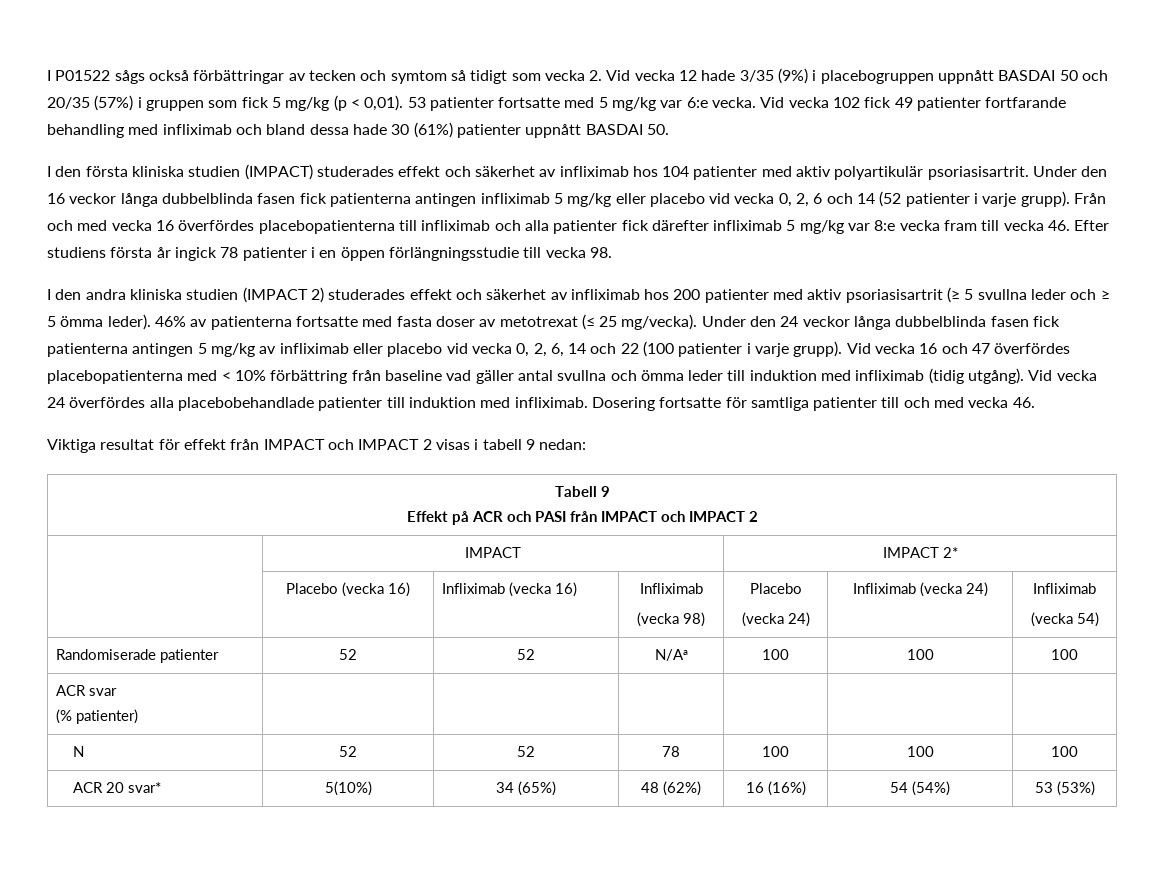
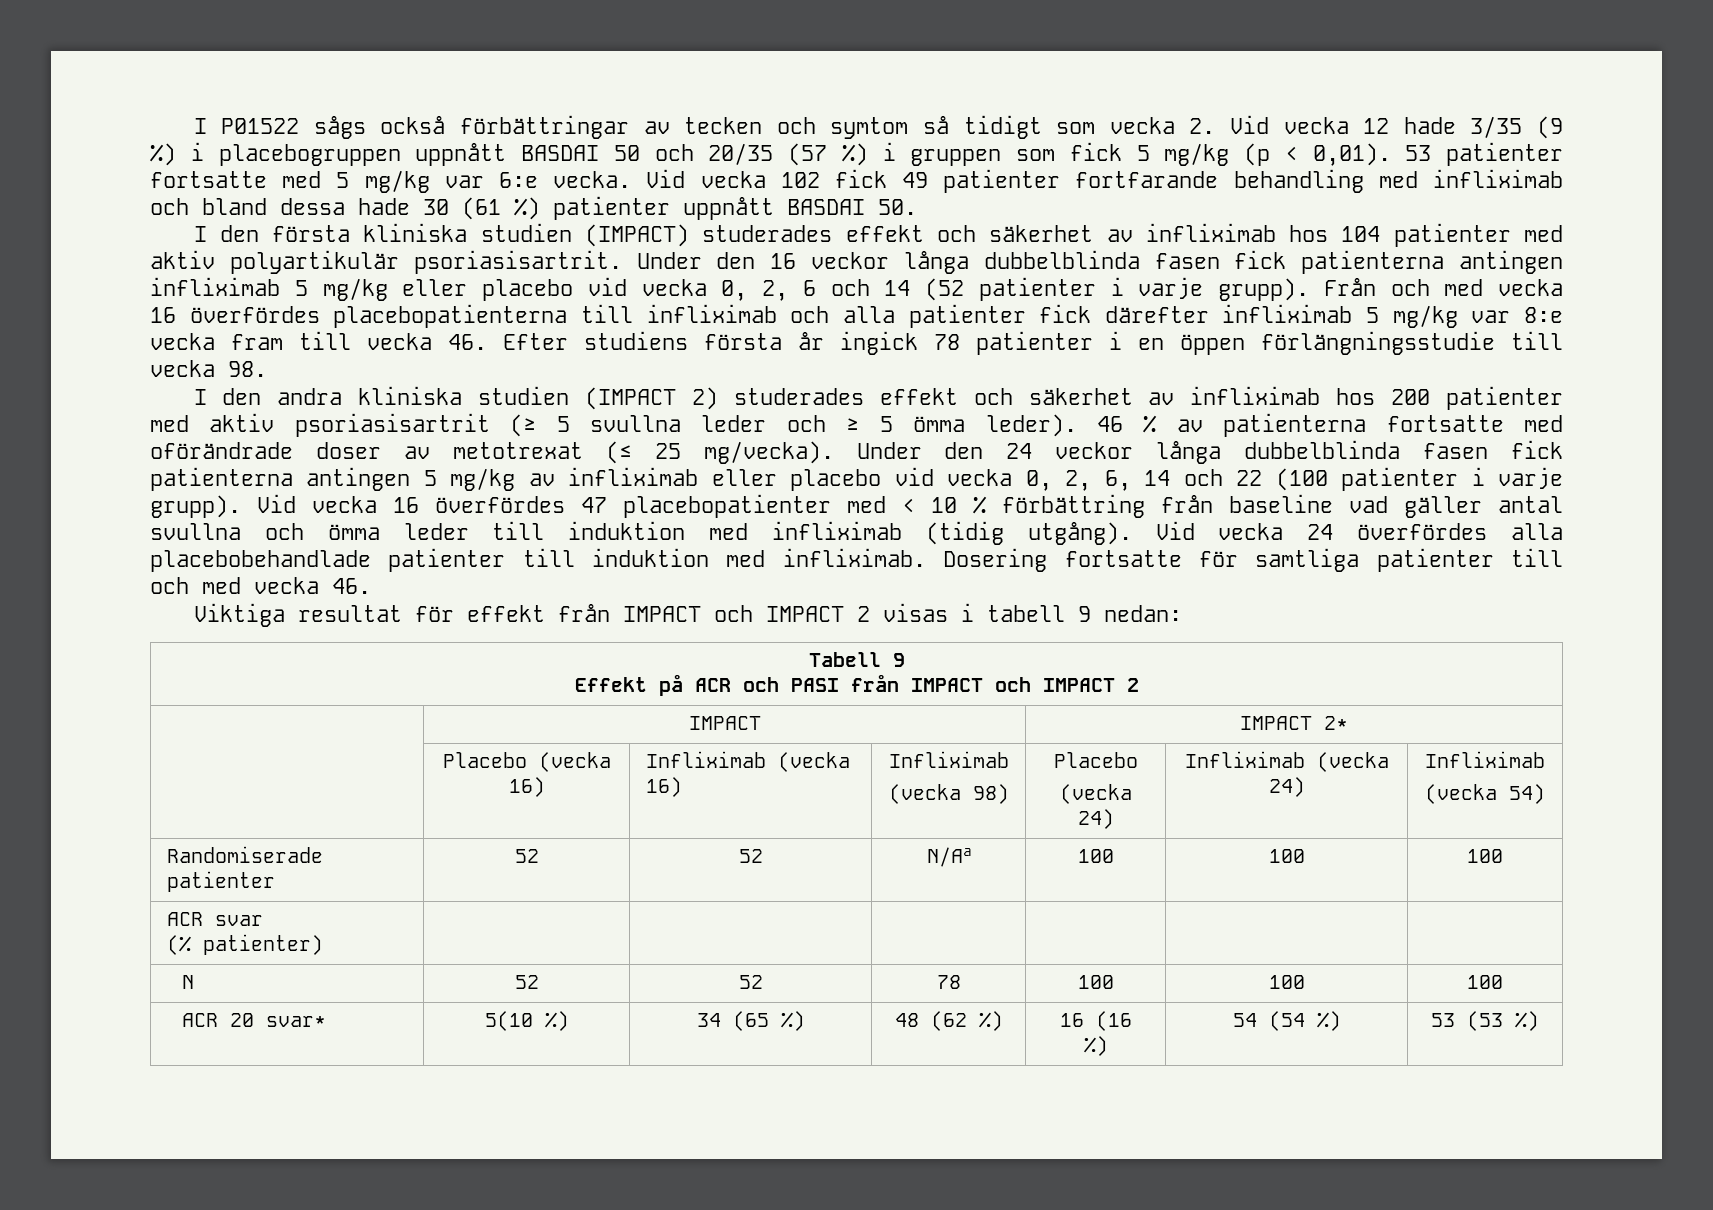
- I P01522 sågs också förbättringar av tecken och symtom så tidigt som vecka 2. Vid vecka 12 hade 3/35 (9%) i placebogruppen uppnått BASDAI 50 och 20/35 (57%) i gruppen som fick 5 mg/kg (p < 0,01).
+ I P01522 sågs också förbättringar av tecken och symtom så tidigt som vecka 2. Vid vecka 12 hade 3/35 (9 %) i placebogruppen uppnått BASDAI 50 och 20/35 (57 %) i gruppen som fick 5 mg/kg (p < 0,01).
- Vid vecka 102 fick 49 patienter fortfarande behandling med infliximab och bland dessa hade 30 (61%) patienter uppnått BASDAI 50.
+ Vid vecka 102 fick 49 patienter fortfarande behandling med infliximab och bland dessa hade 30 (61 %) patienter uppnått BASDAI 50.
- 46% av patienterna fortsatte med fasta doser av metotrexat (≤ 25 mg/vecka).
+ 46 % av patienterna fortsatte med oförändrade doser av metotrexat (≤ 25 mg/vecka).
- Vid vecka 16 och 47 överfördes placebopatienterna med < 10% förbättring från baseline vad gäller antal svullna och ömma leder till induktion med infliximab (tidig utgång).
+ Vid vecka 16 överfördes 47 placebopatienter med < 10 % förbättring från baseline vad gäller antal svullna och ömma leder till induktion med infliximab (tidig utgång).
- ACR 20 svar* | 5(10%) | 34 (65%) | 48 (62%) | 16 (16%) | 54 (54%) | 53 (53%)
+ ACR 20 svar* | 5(10 %) | 34 (65 %) | 48 (62 %) | 16 (16 %) | 54 (54 %) | 53 (53 %)

